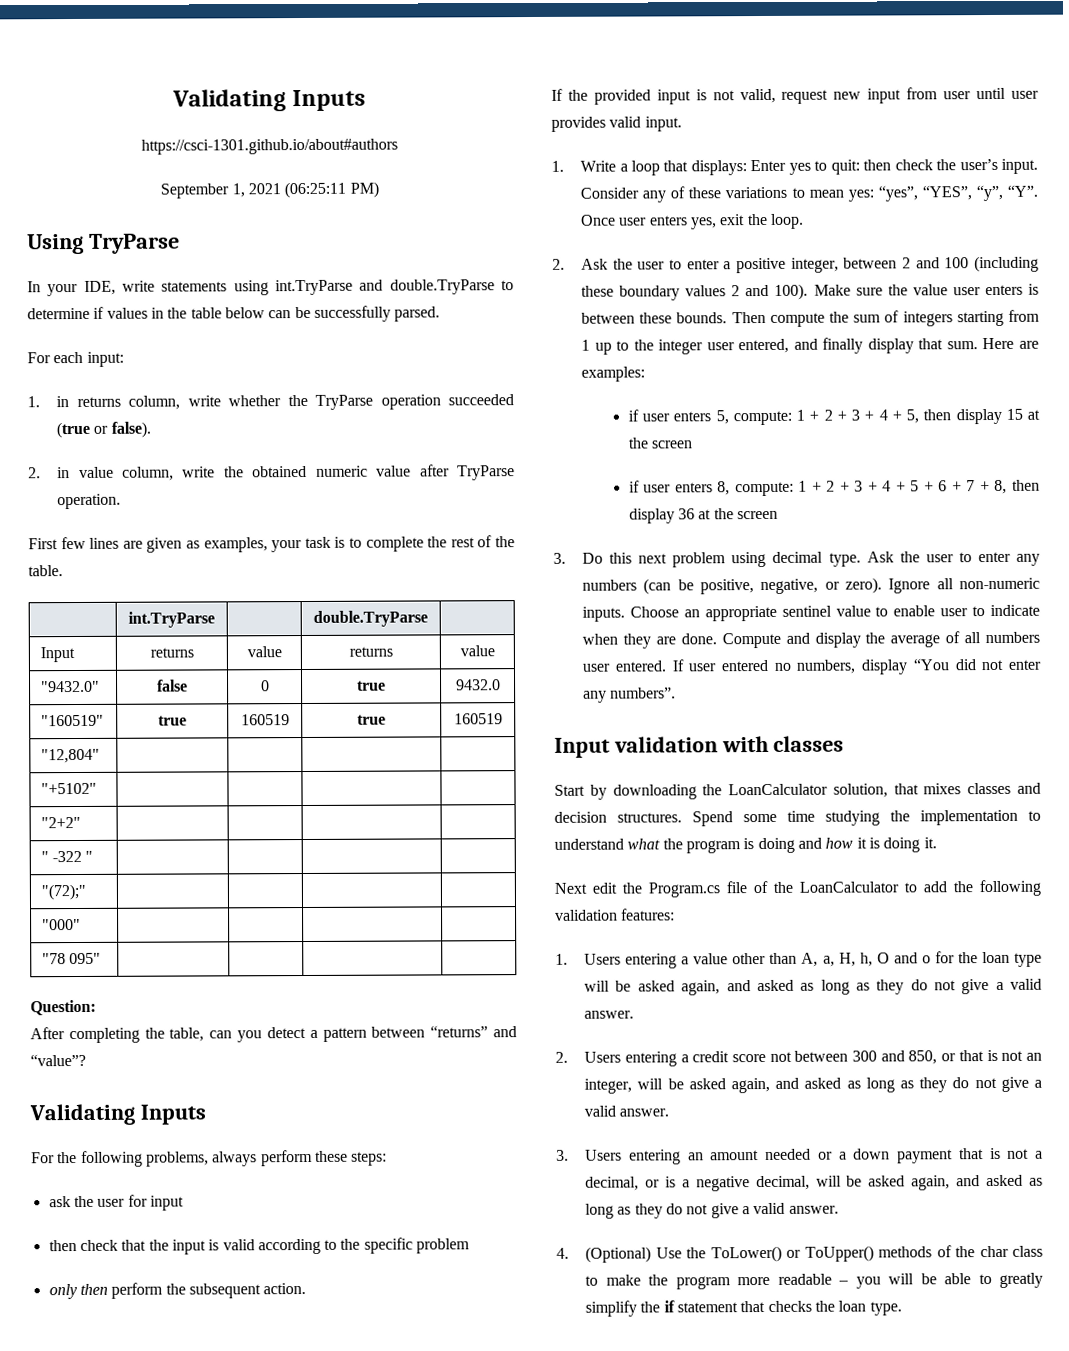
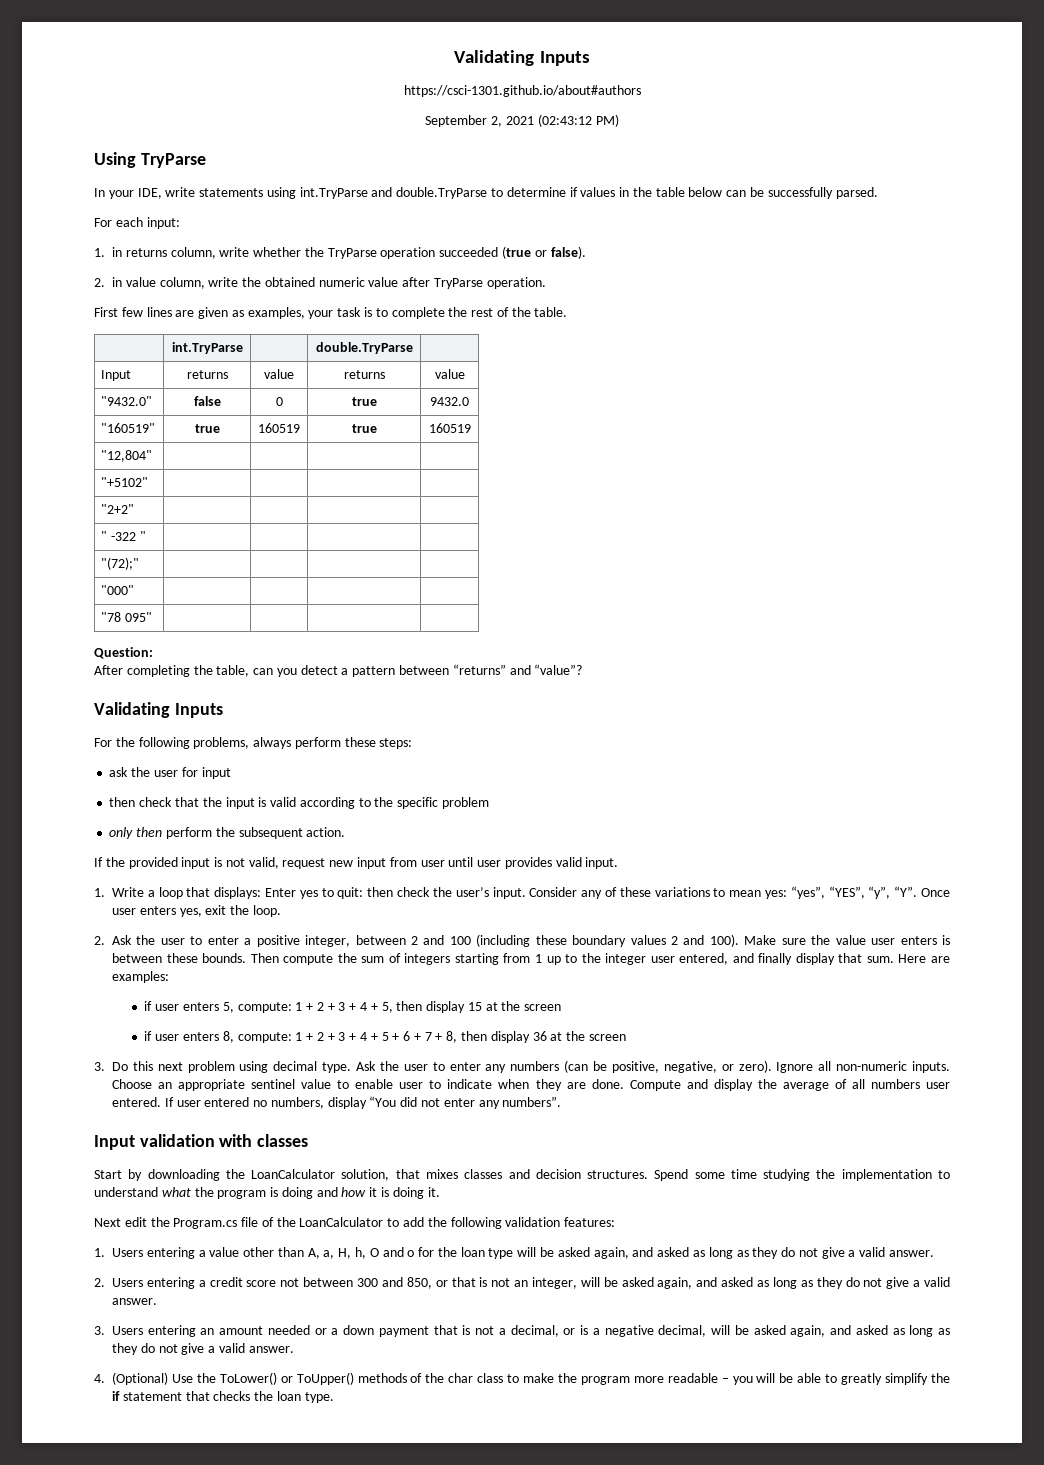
- September 1, 2021 (06:25:11 PM)
+ September 2, 2021 (02:43:12 PM)

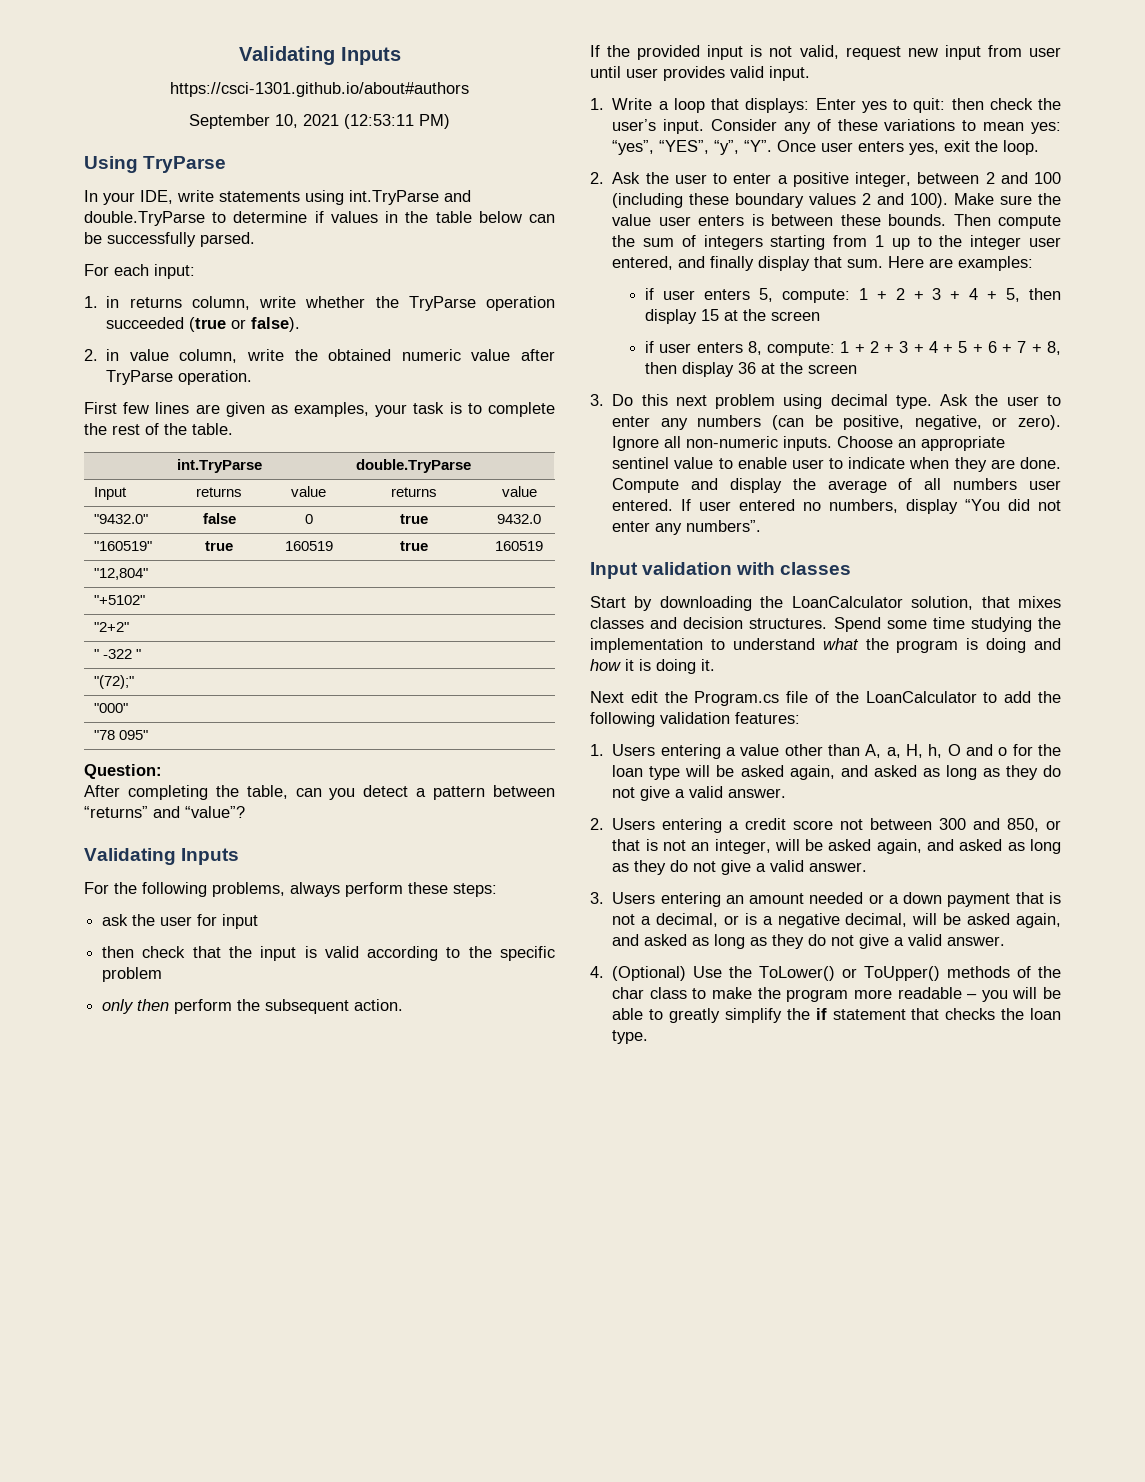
- September 2, 2021 (02:43:12 PM)
+ September 10, 2021 (12:53:11 PM)

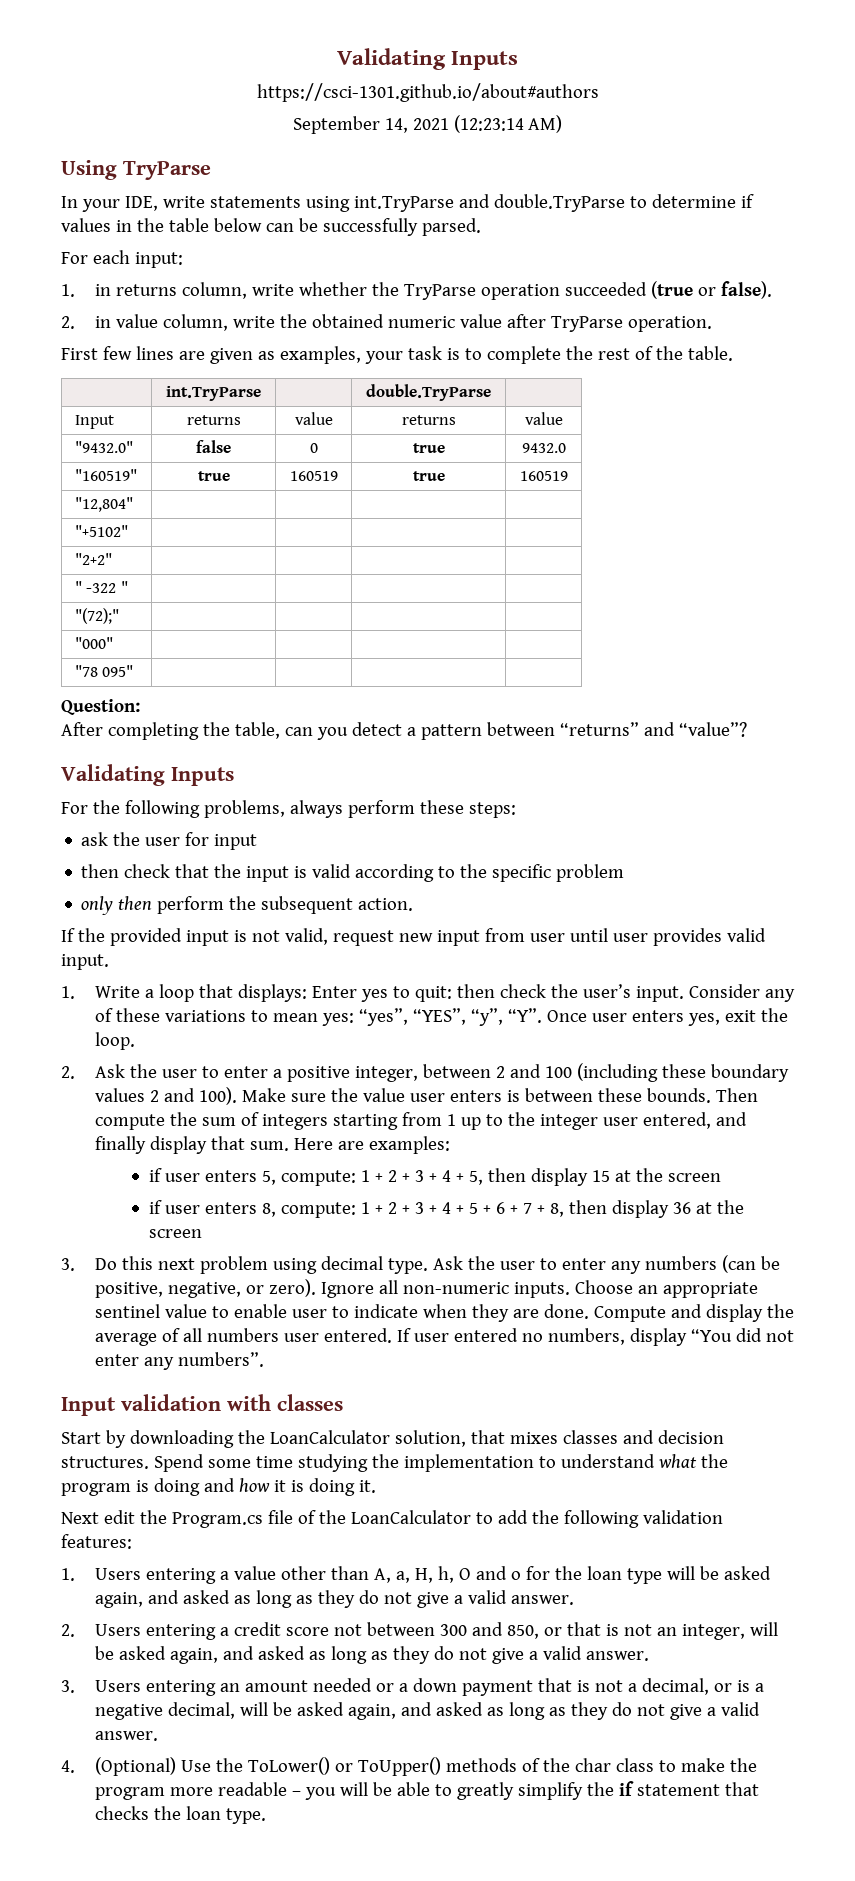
- September 10, 2021 (12:53:11 PM)
+ September 14, 2021 (12:23:14 AM)

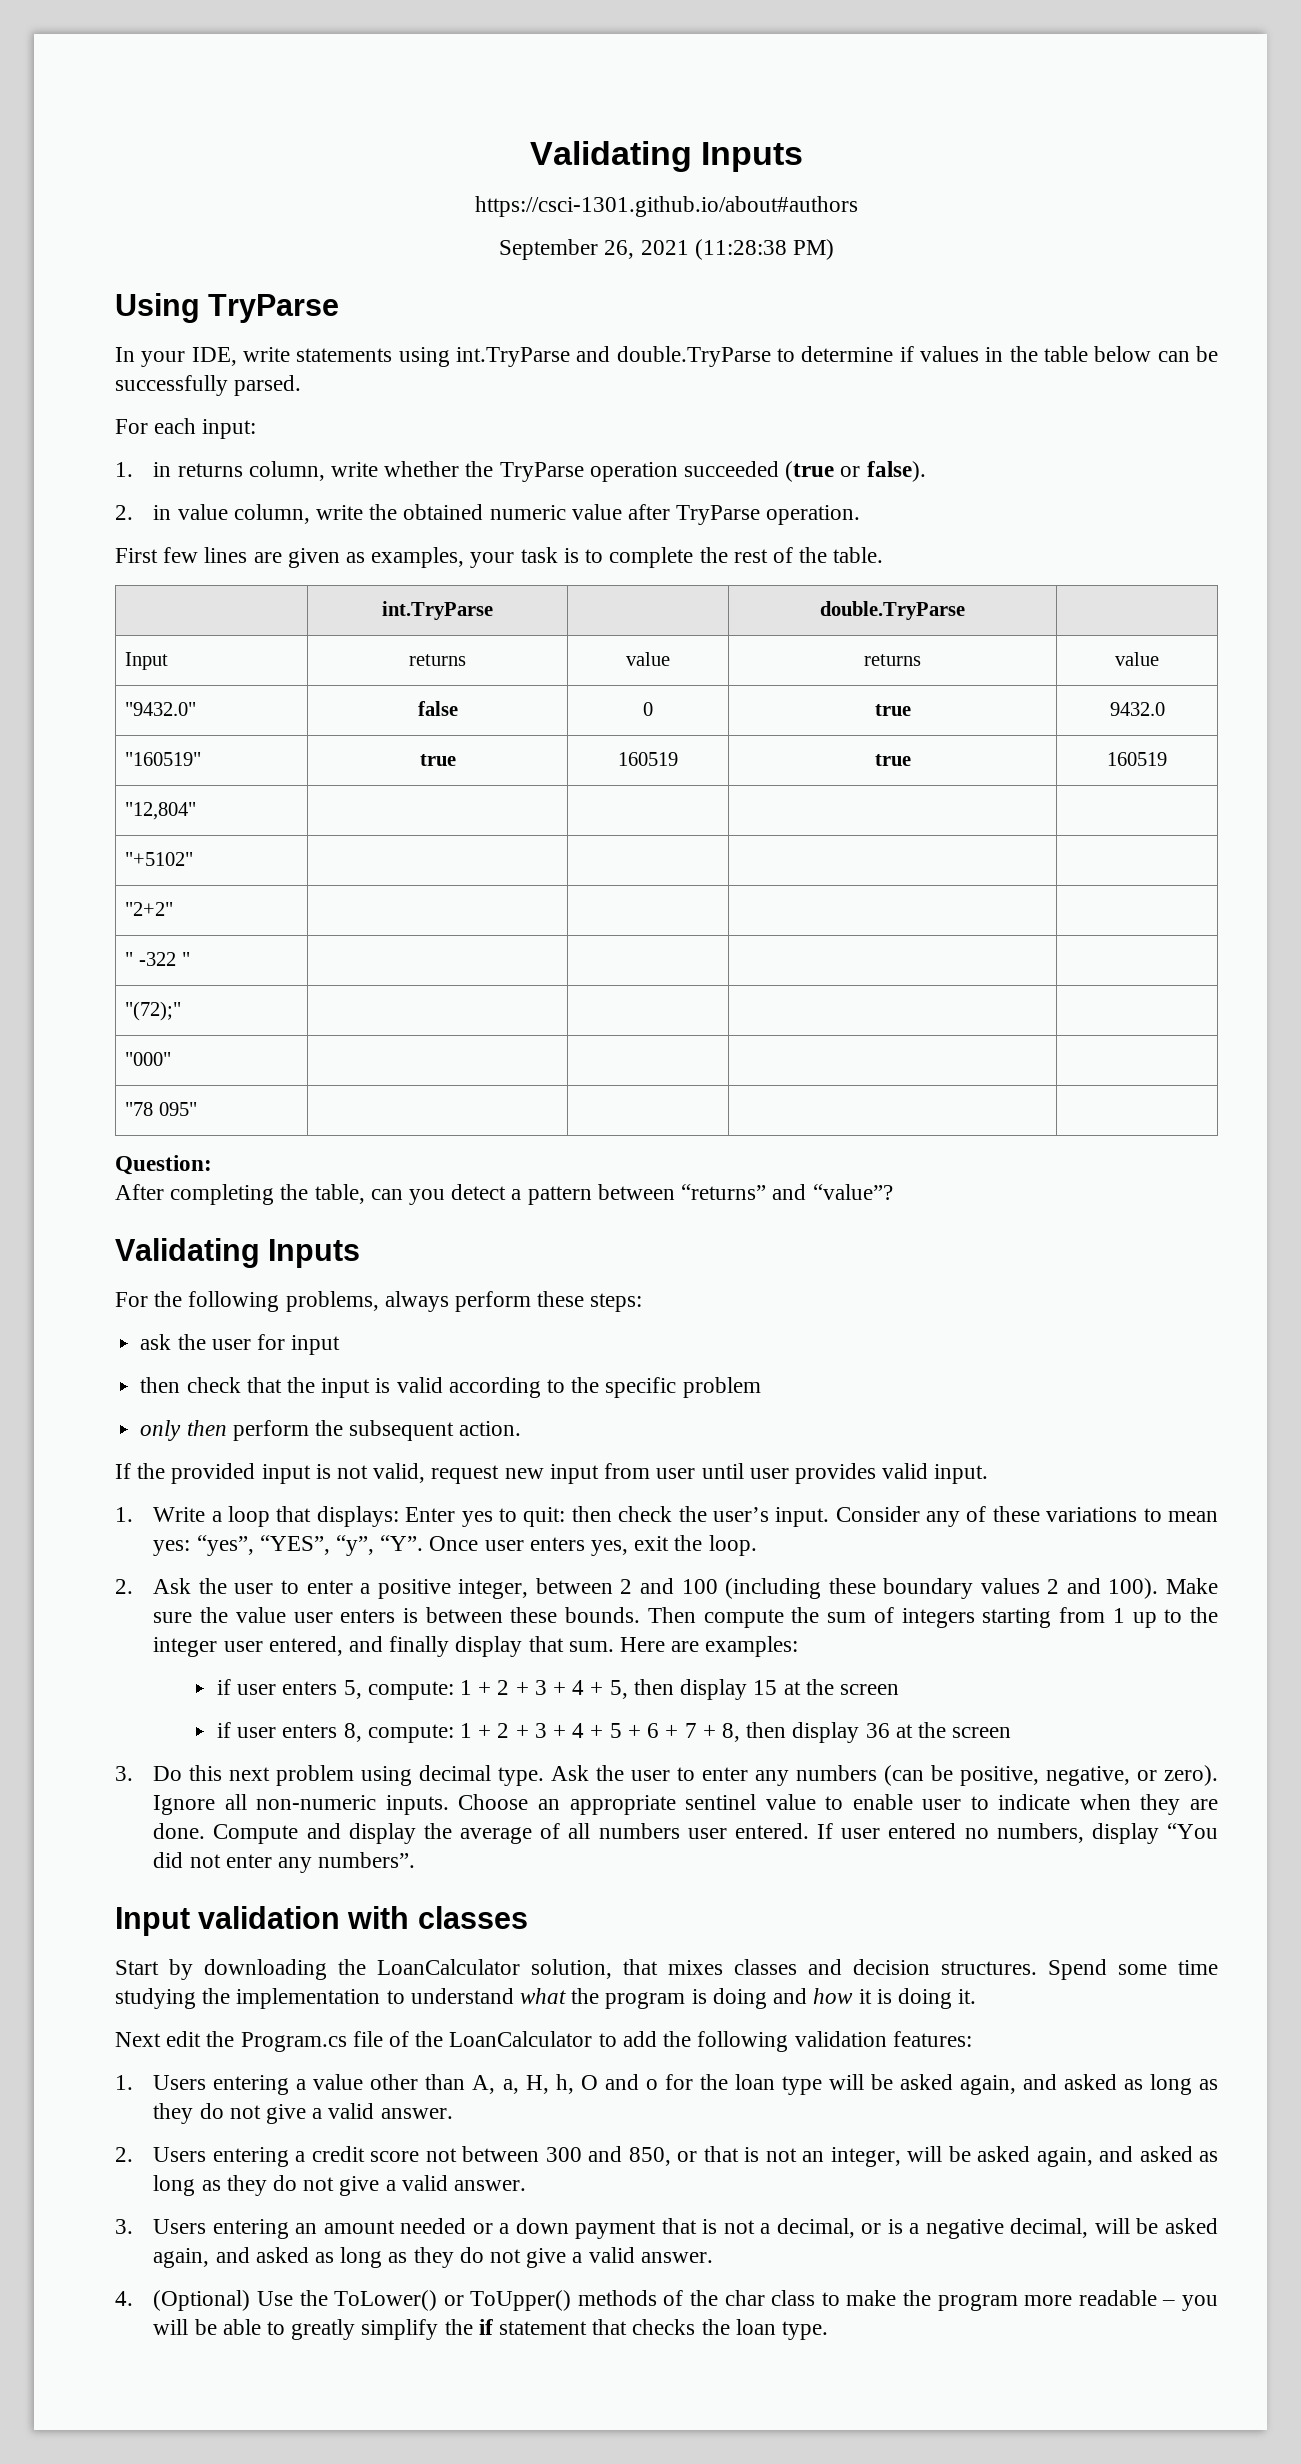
- September 14, 2021 (12:23:14 AM)
+ September 26, 2021 (11:28:38 PM)

